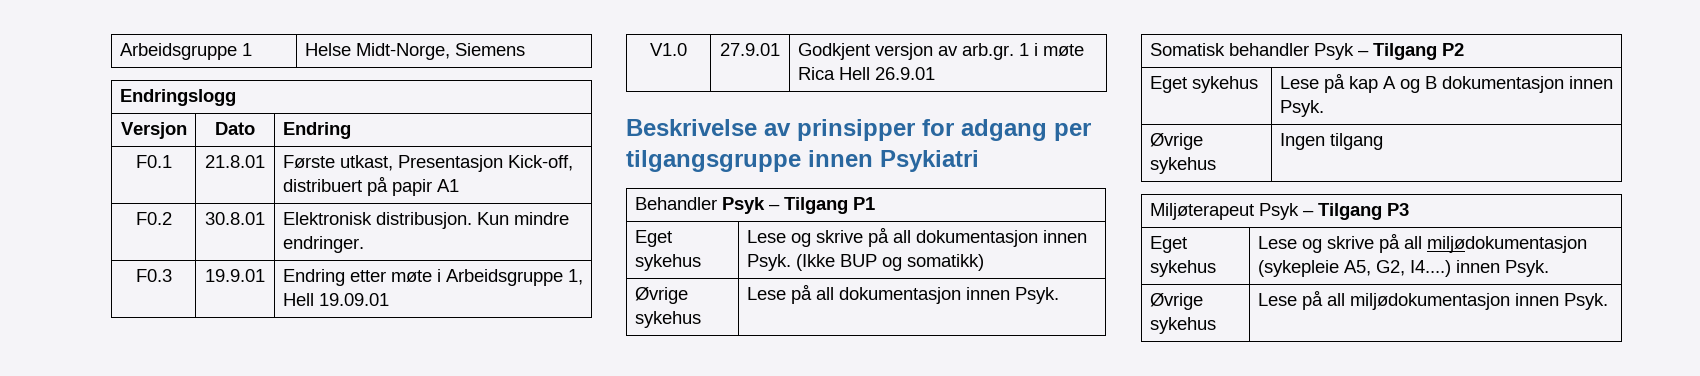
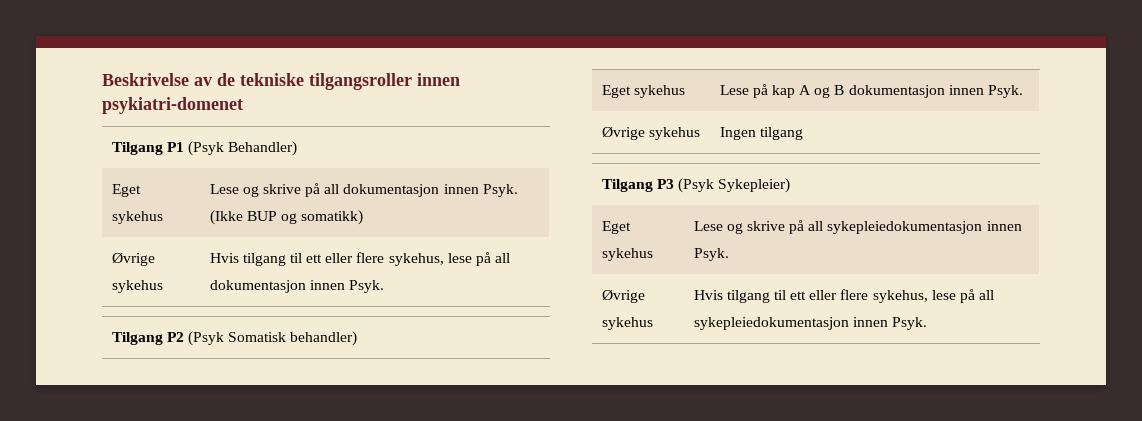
- Arbeidsgruppe 1 | Helse Midt-Norge, Siemens
- Endringslogg
- Versjon | Dato | Endring
- F0.1 | 21.8.01 | Første utkast, Presentasjon Kick-off, distribuert på papir A1
- F0.2 | 30.8.01 | Elektronisk distribusjon. Kun mindre endringer.
- F0.3 | 19.9.01 | Endring etter møte i Arbeidsgruppe 1, Hell 19.09.01
- V1.0 | 27.9.01 | Godkjent versjon av arb.gr. 1 i møte Rica Hell 26.9.01
- Beskrivelse av prinsipper for adgang per tilgangsgruppe innen Psykiatri
- Behandler Psyk – Tilgang P1
+ Beskrivelse av de tekniske tilgangsroller innen psykiatri-domenet
+ Tilgang P1 (Psyk Behandler)
- Øvrige sykehus | Lese på all dokumentasjon innen Psyk.
+ Øvrige sykehus | Hvis tilgang til ett eller flere sykehus, lese på all dokumentasjon innen Psyk.
- Somatisk behandler Psyk – Tilgang P2
+ Tilgang P2 (Psyk Somatisk behandler)
- Miljøterapeut Psyk – Tilgang P3
- Eget sykehus | Lese og skrive på all miljødokumentasjon (sykepleie A5, G2, I4....) innen Psyk.
- Øvrige sykehus | Lese på all miljødokumentasjon innen Psyk.
+ Tilgang P3 (Psyk Sykepleier)
+ Eget sykehus | Lese og skrive på all sykepleiedokumentasjon innen Psyk.
+ Øvrige sykehus | Hvis tilgang til ett eller flere sykehus, lese på all sykepleiedokumentasjon innen Psyk.

